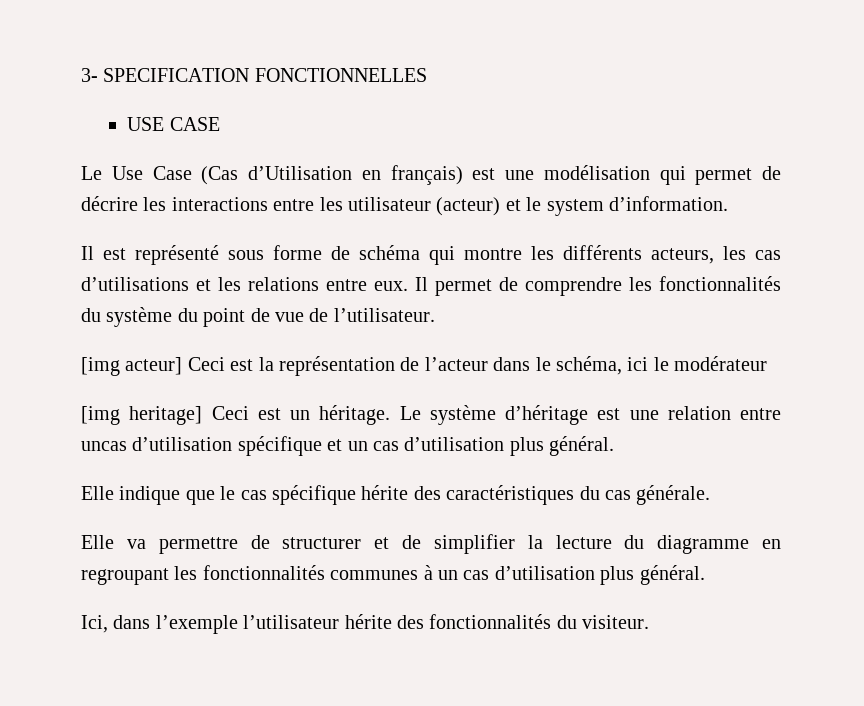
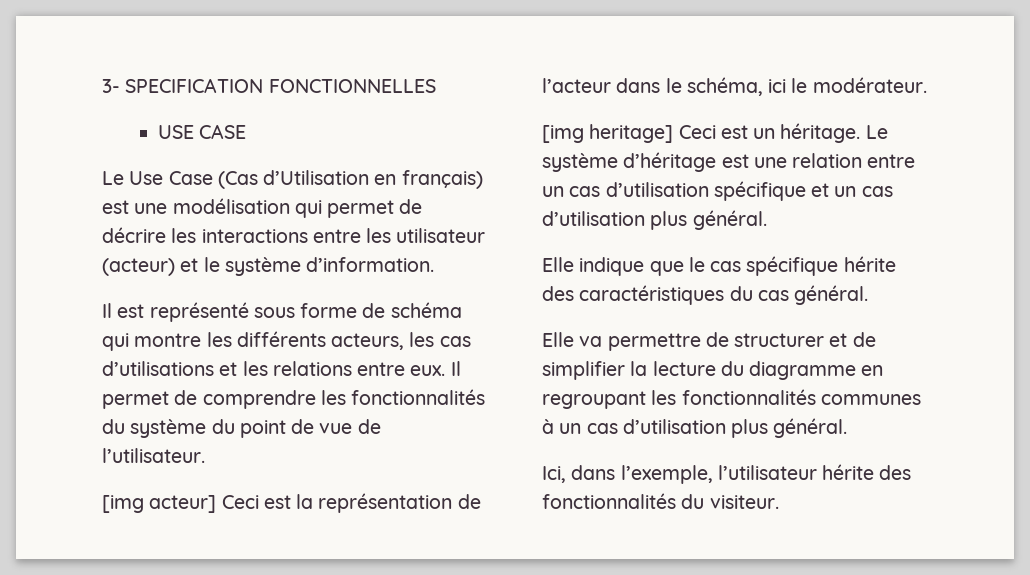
- Le Use Case (Cas d’Utilisation en français) est une modélisation qui permet de décrire les interactions entre les utilisateur (acteur) et le system d’information.
+ Le Use Case (Cas d’Utilisation en français) est une modélisation qui permet de décrire les interactions entre les utilisateur (acteur) et le système d’information.
- [img acteur] Ceci est la représentation de l’acteur dans le schéma, ici le modérateur
+ [img acteur] Ceci est la représentation de l’acteur dans le schéma, ici le modérateur.
- Le système d’héritage est une relation entre uncas d’utilisation spécifique et un cas d’utilisation plus général.
+ Le système d’héritage est une relation entre un cas d’utilisation spécifique et un cas d’utilisation plus général.
- Elle indique que le cas spécifique hérite des caractéristiques du cas générale.
+ Elle indique que le cas spécifique hérite des caractéristiques du cas général.
- Ici, dans l’exemple l’utilisateur hérite des fonctionnalités du visiteur.
+ Ici, dans l’exemple, l’utilisateur hérite des fonctionnalités du visiteur.

